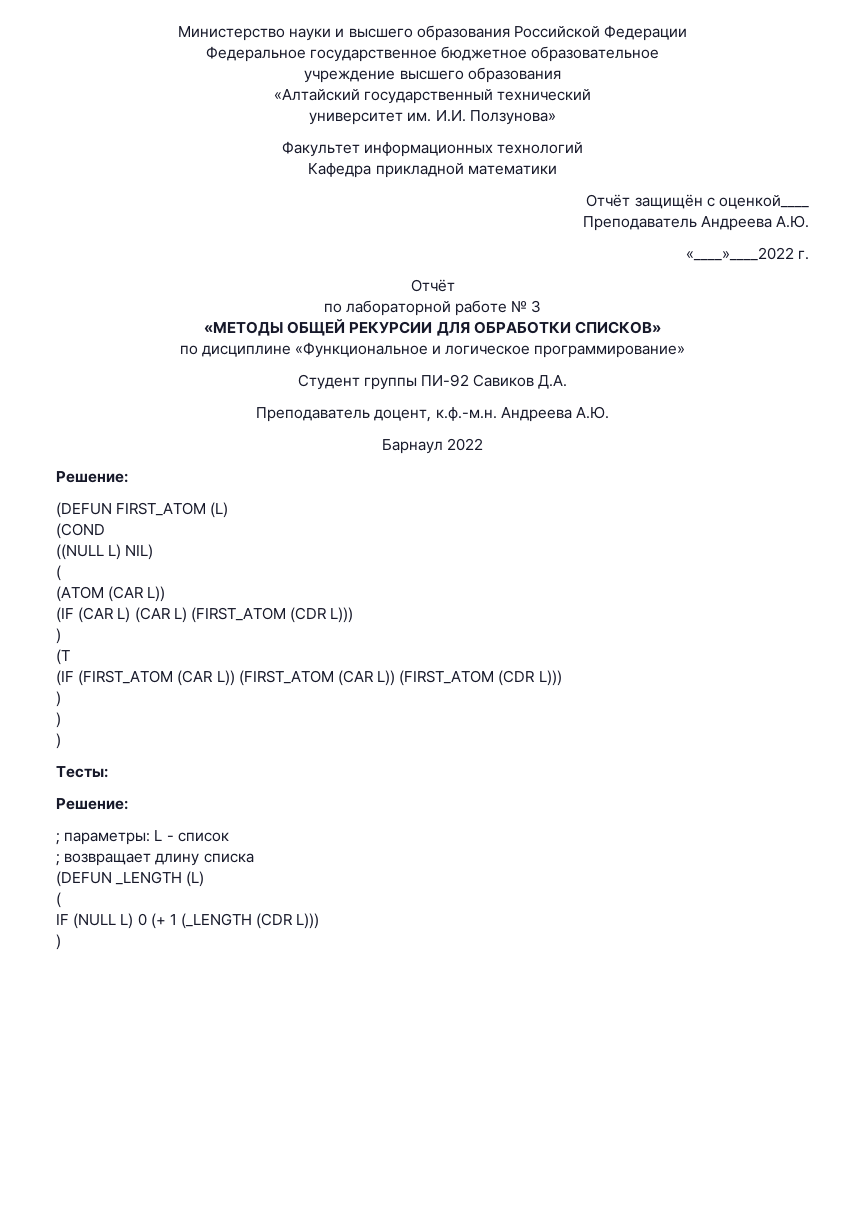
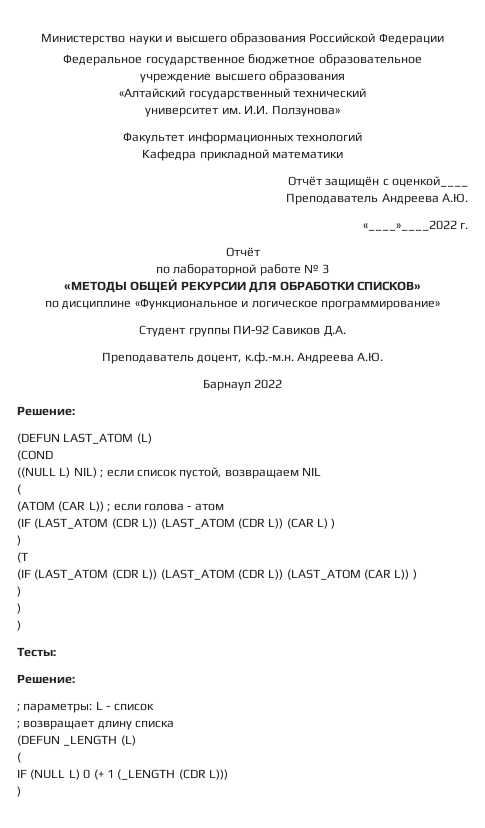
- (DEFUN FIRST_ATOM (L)
+ (DEFUN LAST_ATOM (L)
- ((NULL L) NIL)
+ ((NULL L) NIL) ; если список пустой, возвращаем NIL
  (
- (ATOM (CAR L))
- (IF (CAR L) (CAR L) (FIRST_ATOM (CDR L)))
+ (ATOM (CAR L)) ; если голова - атом
+ (IF (LAST_ATOM (CDR L)) (LAST_ATOM (CDR L)) (CAR L) )
  )
  (T
- (IF (FIRST_ATOM (CAR L)) (FIRST_ATOM (CAR L)) (FIRST_ATOM (CDR L)))
+ (IF (LAST_ATOM (CDR L)) (LAST_ATOM (CDR L)) (LAST_ATOM (CAR L)) )

